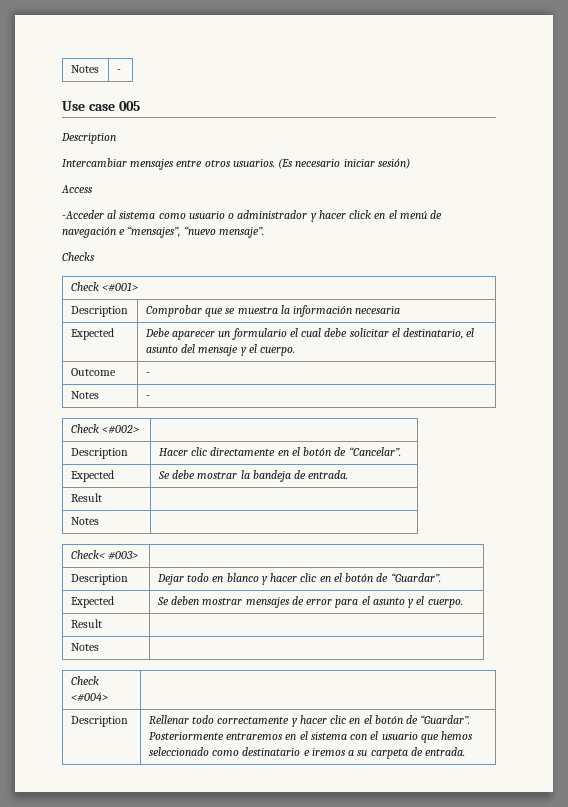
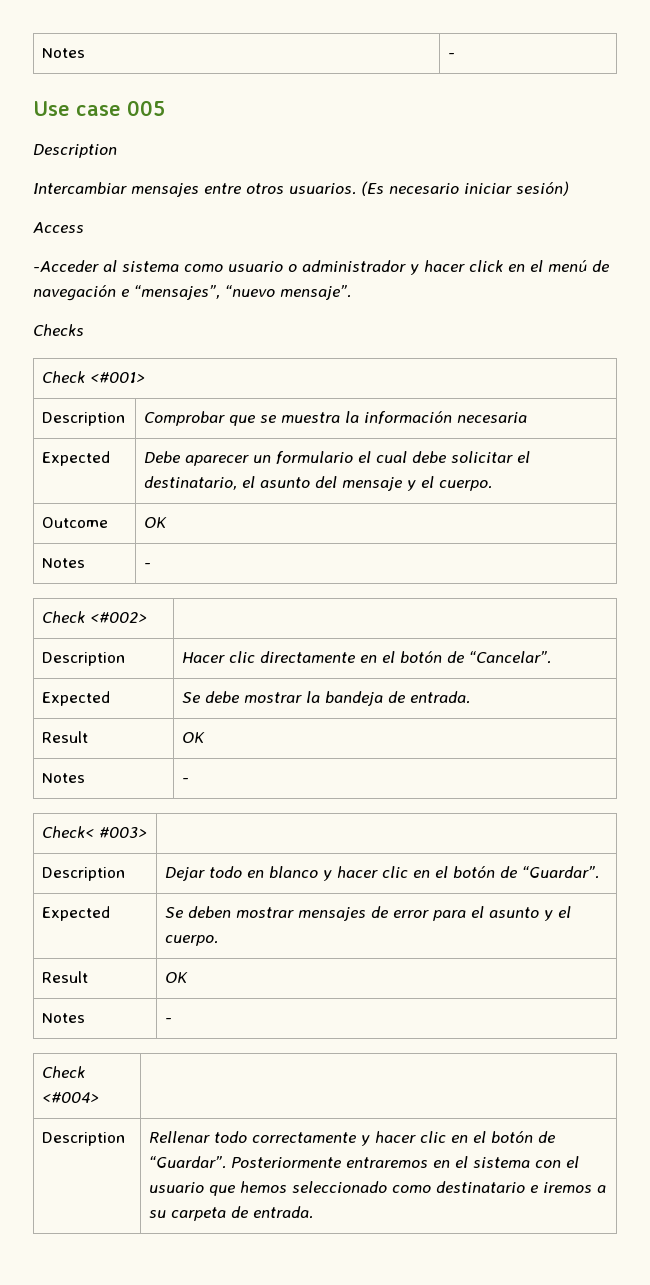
- Outcome | -
+ Outcome | OK
  Expected | Se debe mostrar la bandeja de entrada.
- Result |
- Notes |
+ Result | OK
+ Notes | -
  Expected | Se deben mostrar mensajes de error para el asunto y el cuerpo.
- Result |
- Notes |
+ Result | OK
+ Notes | -

